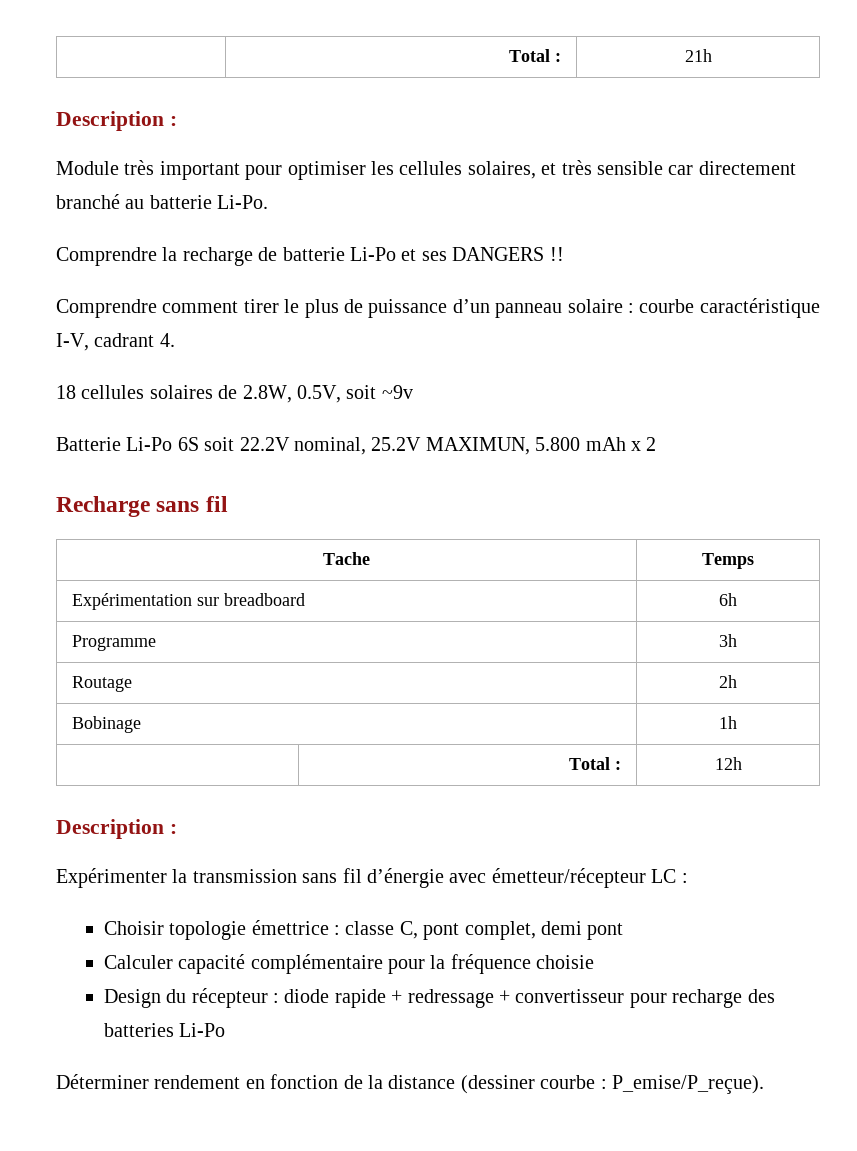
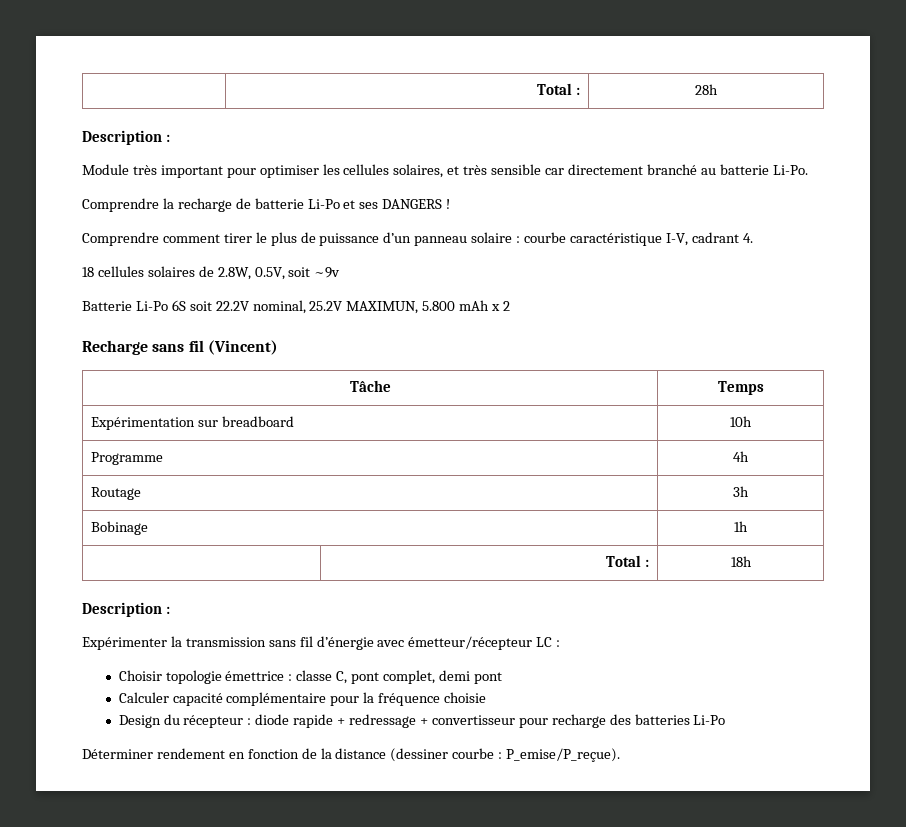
- | Total : | 21h
+ | Total : | 28h
- Comprendre la recharge de batterie Li-Po et ses DANGERS !!
+ Comprendre la recharge de batterie Li-Po et ses DANGERS !
- Recharge sans fil
- Tache | Temps
+ Recharge sans fil (Vincent)
+ Tâche | Temps
- Expérimentation sur breadboard | 6h
+ Expérimentation sur breadboard | 10h
- Programme | 3h
+ Programme | 4h
- Routage | 2h
+ Routage | 3h
- | Total : | 12h
+ | Total : | 18h

